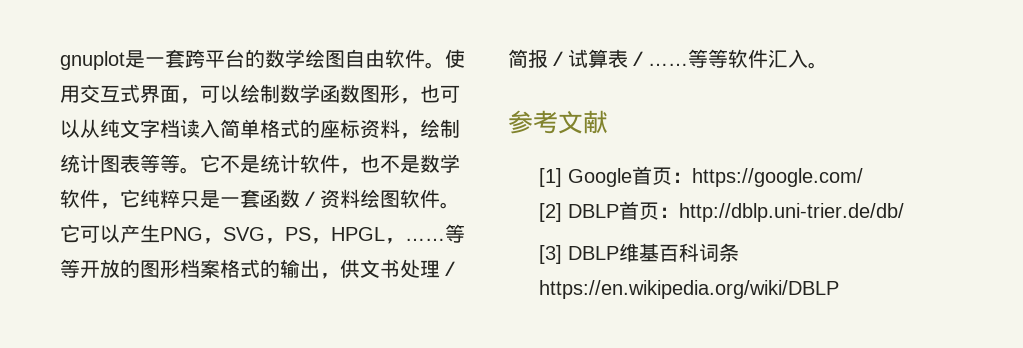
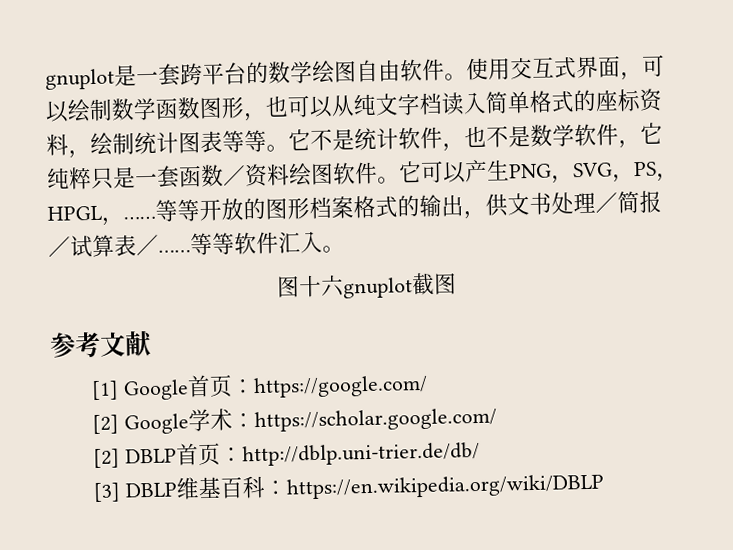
+ 图十六gnuplot截图
+ [2] Google学术：https://scholar.google.com/
- [3] DBLP维基百科词条https://en.wikipedia.org/wiki/DBLP
+ [3] DBLP维基百科：https://en.wikipedia.org/wiki/DBLP

